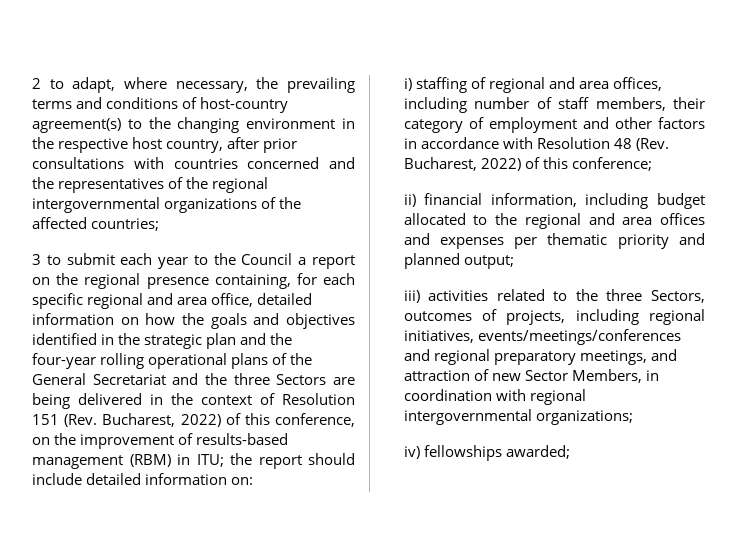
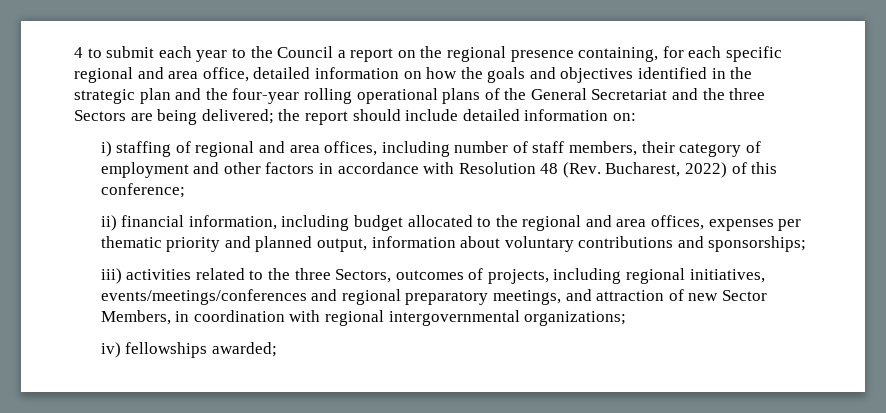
- 2 to adapt, where necessary, the prevailing terms and conditions of host-country agreement(s) to the changing environment in the respective host country, after prior consultations with countries concerned and the representatives of the regional intergovernmental organizations of the affected countries;
- 3 to submit each year to the Council a report on the regional presence containing, for each specific regional and area office, detailed information on how the goals and objectives identified in the strategic plan and the four-year rolling operational plans of the General Secretariat and the three Sectors are being delivered in the context of Resolution 151 (Rev. Bucharest, 2022) of this conference, on the improvement of results-based management (RBM) in ITU; the report should include detailed information on:
+ 4 to submit each year to the Council a report on the regional presence containing, for each specific regional and area office, detailed information on how the goals and objectives identified in the strategic plan and the four-year rolling operational plans of the General Secretariat and the three Sectors are being delivered; the report should include detailed information on:
- ii) financial information, including budget allocated to the regional and area offices and expenses per thematic priority and planned output;
+ ii) financial information, including budget allocated to the regional and area offices, expenses per thematic priority and planned output, information about voluntary contributions and sponsorships;

